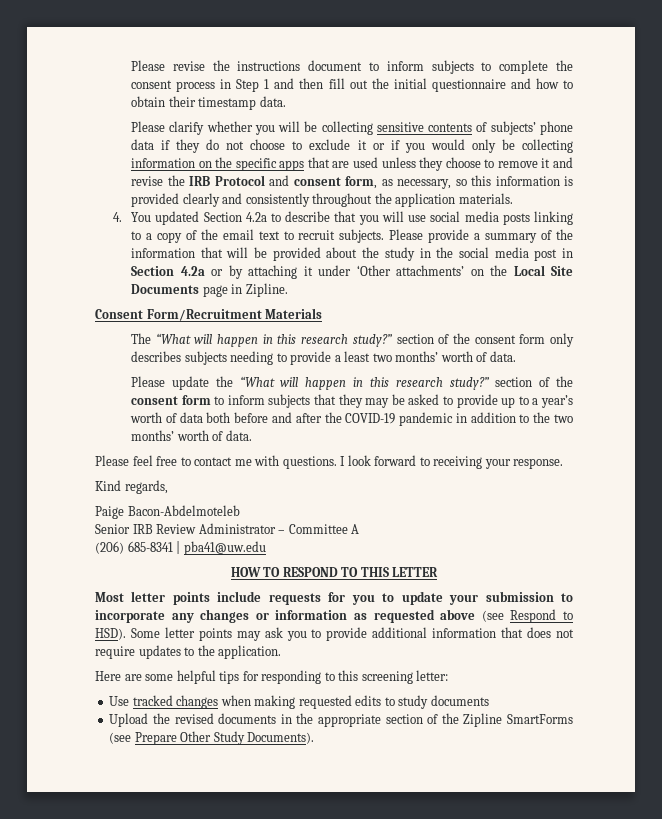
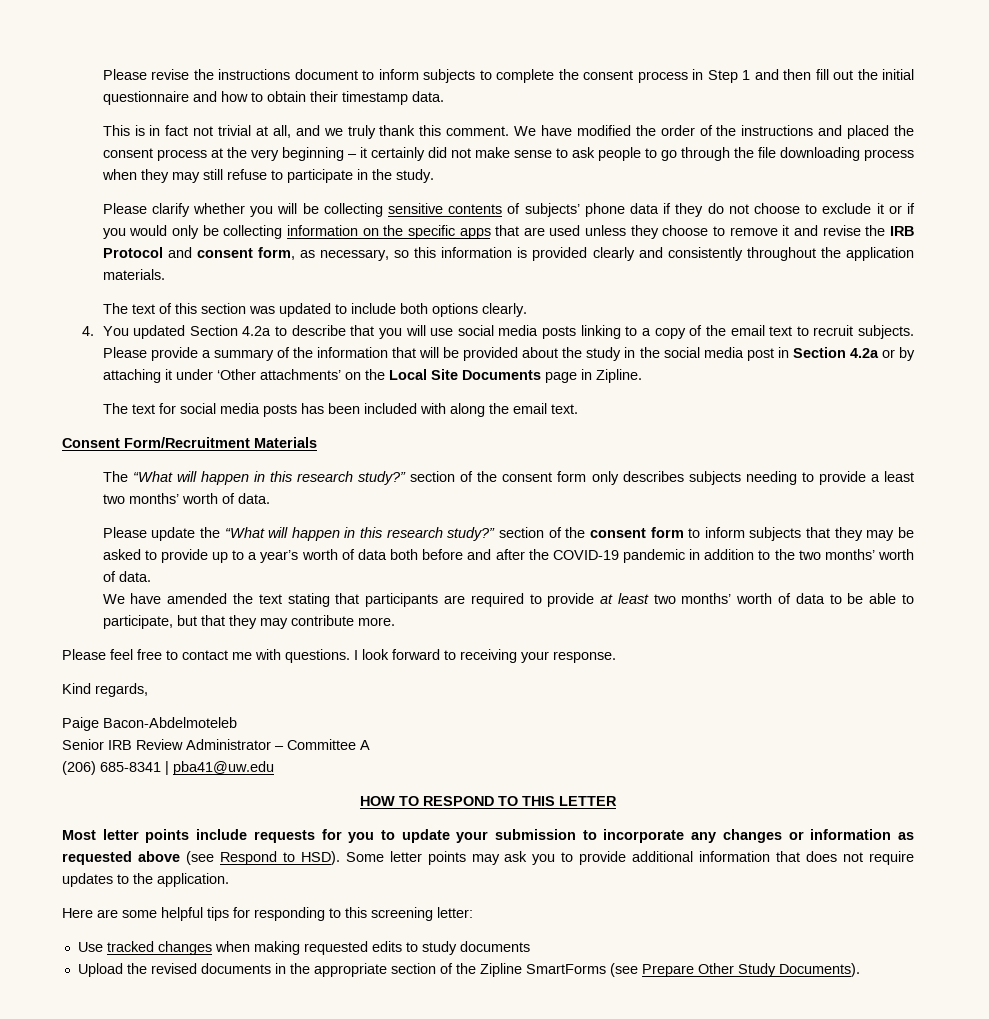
+ This is in fact not trivial at all, and we truly thank this comment. We have modified the order of the instructions and placed the consent process at the very beginning – it certainly did not make sense to ask people to go through the file downloading process when they may still refuse to participate in the study.
+ The text of this section was updated to include both options clearly.
+ The text for social media posts has been included with along the email text.
+ We have amended the text stating that participants are required to provide at least two months’ worth of data to be able to participate, but that they may contribute more.

